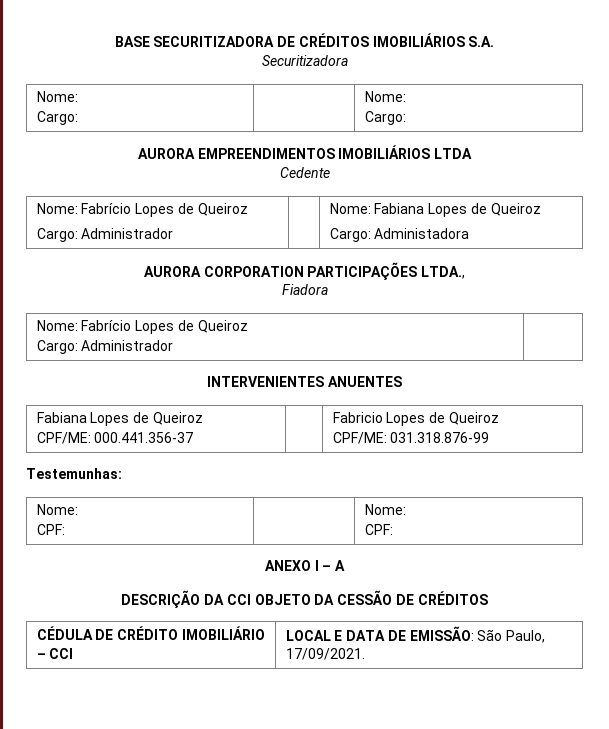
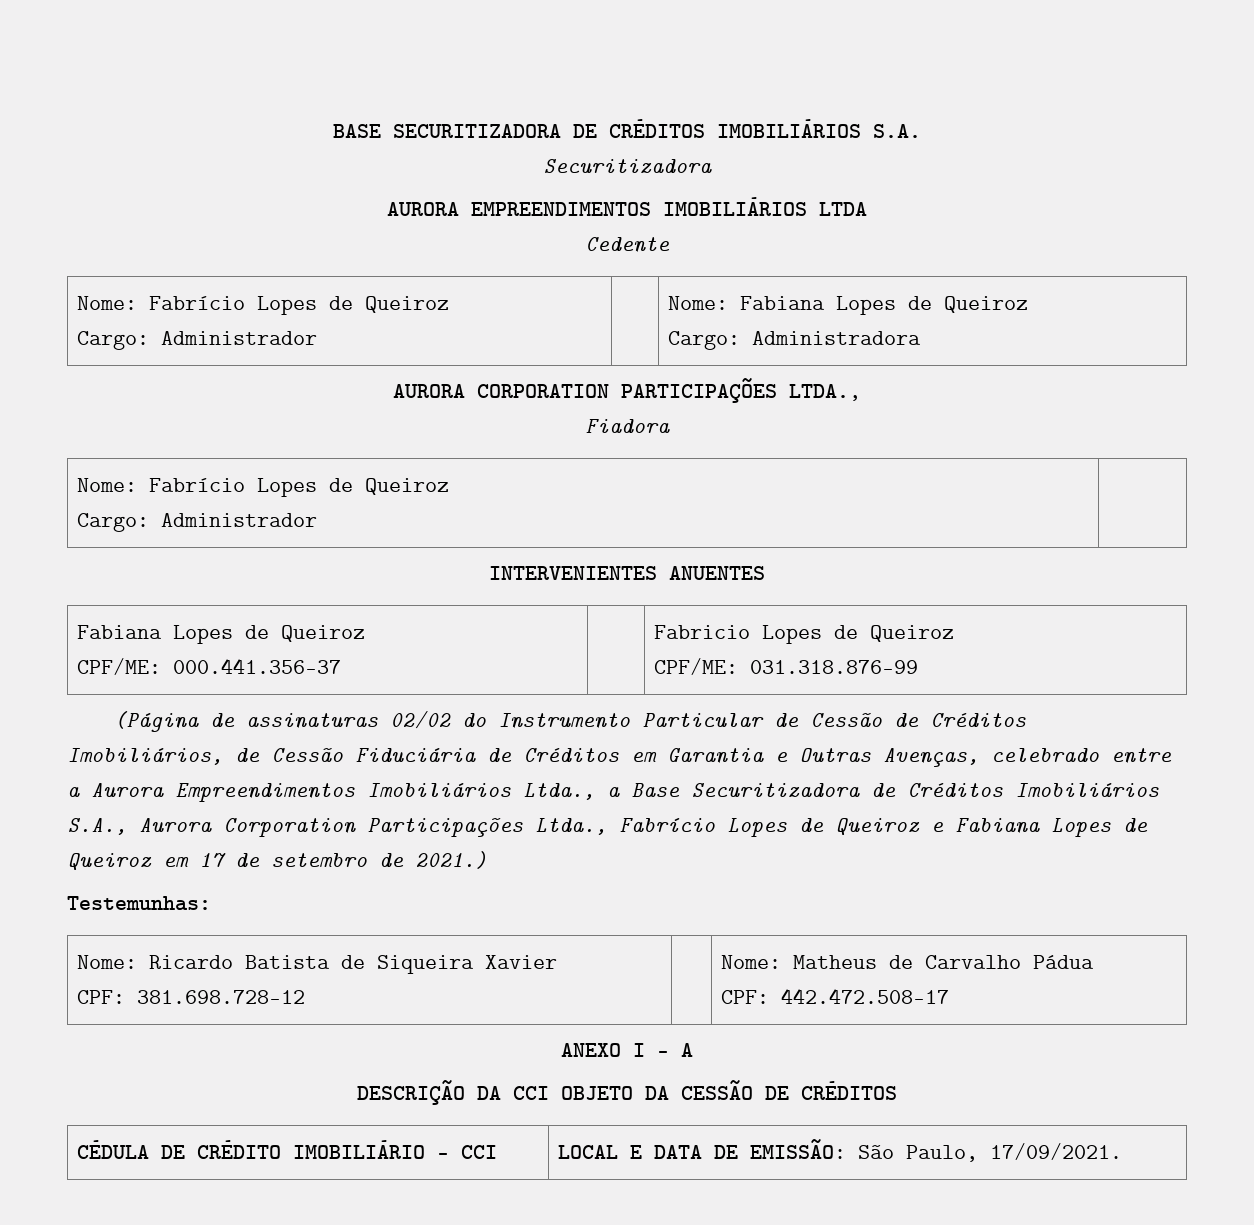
  BASE SECURITIZADORA DE CRÉDITOS IMOBILIÁRIOS S.A.
  Securitizadora
- Nome:
- Cargo: | | Nome:
- Cargo:
  Cedente
  Nome: Fabrício Lopes de Queiroz
  Cargo: Administrador | | Nome: Fabiana Lopes de Queiroz
- Cargo: Administadora
+ Cargo: Administradora
+ (Página de assinaturas 02/02 do Instrumento Particular de Cessão de Créditos Imobiliários, de Cessão Fiduciária de Créditos em Garantia e Outras Avenças, celebrado entre a Aurora Empreendimentos Imobiliários Ltda., a Base Securitizadora de Créditos Imobiliários S.A., Aurora Corporation Participações Ltda., Fabrício Lopes de Queiroz e Fabiana Lopes de Queiroz em 17 de setembro de 2021.)
  Testemunhas:
- Nome:
- CPF: | | Nome:
- CPF:
+ Nome: Ricardo Batista de Siqueira Xavier
+ CPF: 381.698.728-12 | | Nome: Matheus de Carvalho Pádua
+ CPF: 442.472.508-17

